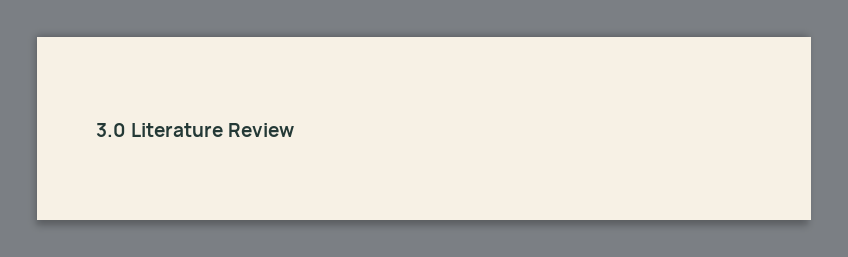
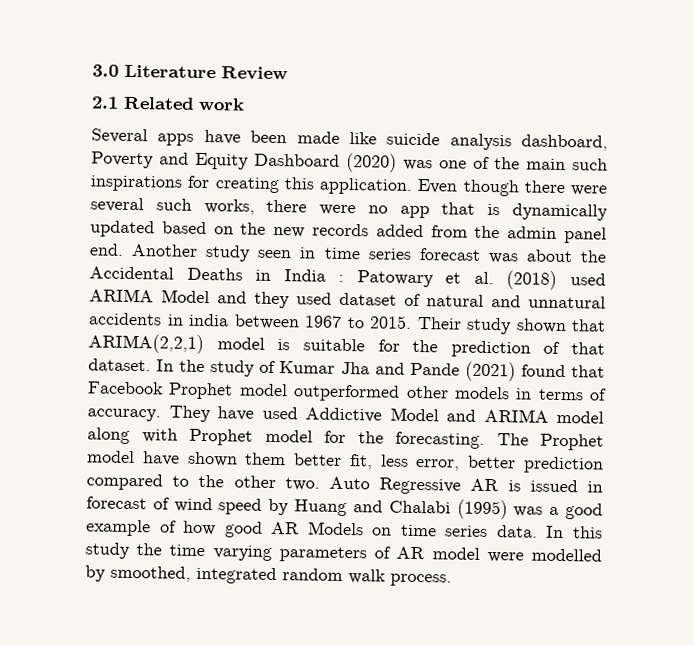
+ 2.1 Related work
+ Several apps have been made like suicide analysis dashboard, Poverty and Equity Dashboard (2020) was one of the main such inspirations for creating this application. Even though there were several such works, there were no app that is dynamically updated based on the new records added from the admin panel end. Another study seen in time series forecast was about the Accidental Deaths in India : Patowary et al. (2018) used ARIMA Model and they used dataset of natural and unnatural accidents in india between 1967 to 2015. Their study shown that ARIMA(2,2,1) model is suitable for the prediction of that dataset. In the study of Kumar Jha and Pande (2021) found that Facebook Prophet model outperformed other models in terms of accuracy. They have used Addictive Model and ARIMA model along with Prophet model for the forecasting. The Prophet model have shown them better fit, less error, better prediction compared to the other two. Auto Regressive AR is issued in forecast of wind speed by Huang and Chalabi (1995) was a good example of how good AR Models on time series data. In this study the time varying parameters of AR model were modelled by smoothed, integrated random walk process.

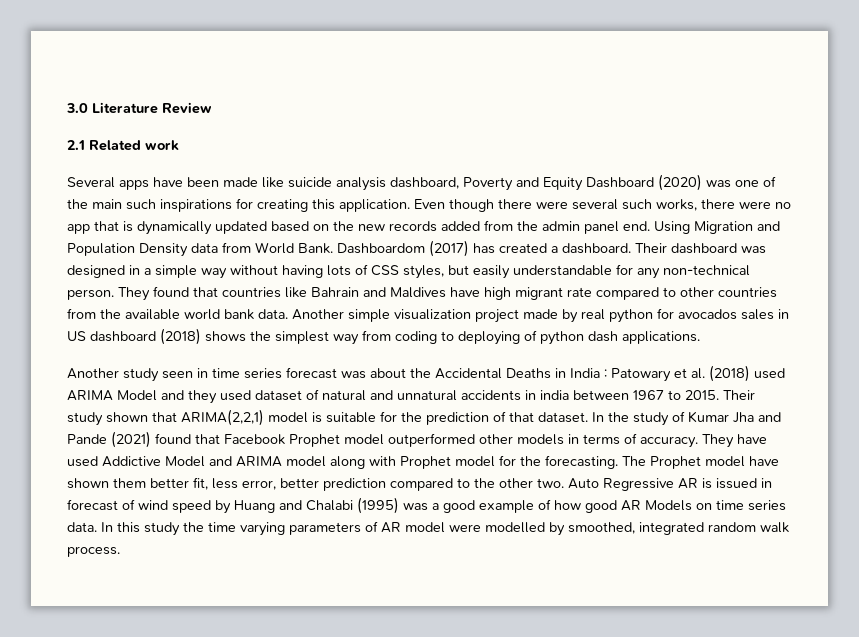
- Even though there were several such works, there were no app that is dynamically updated based on the new records added from the admin panel end. Another study seen in time series forecast was about the Accidental Deaths in India :
+ Even though there were several such works, there were no app that is dynamically updated based on the new records added from the admin panel end. Using Migration and Population Density data from World Bank. Dashboardom (2017) has created a dashboard. Their dashboard was designed in a simple way without having lots of CSS styles, but easily understandable for any non-technical person. They found that countries like Bahrain and Maldives have high migrant rate compared to other countries from the available world bank data. Another simple visualization project made by real python for avocados sales in US dashboard (2018) shows the simplest way from coding to deploying of python dash applications.
+ Another study seen in time series forecast was about the Accidental Deaths in India :

